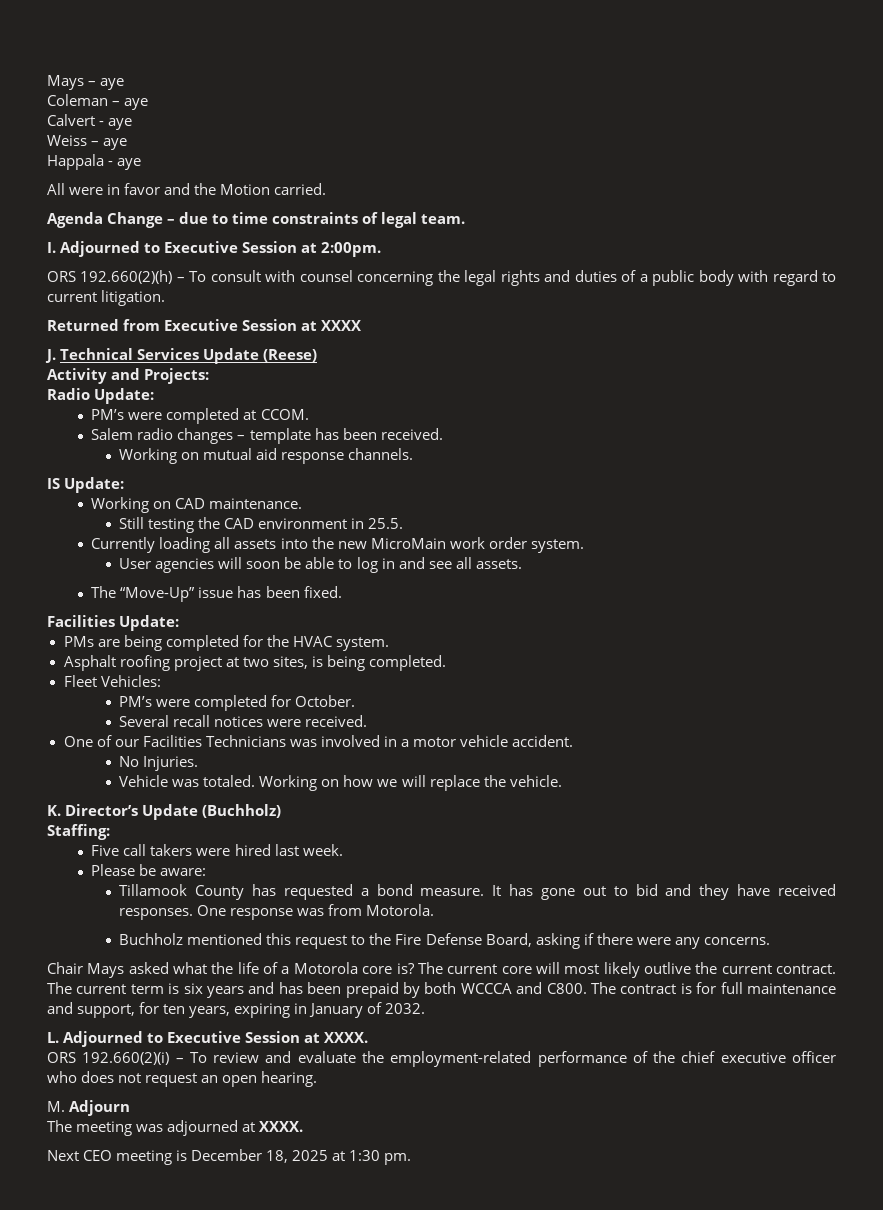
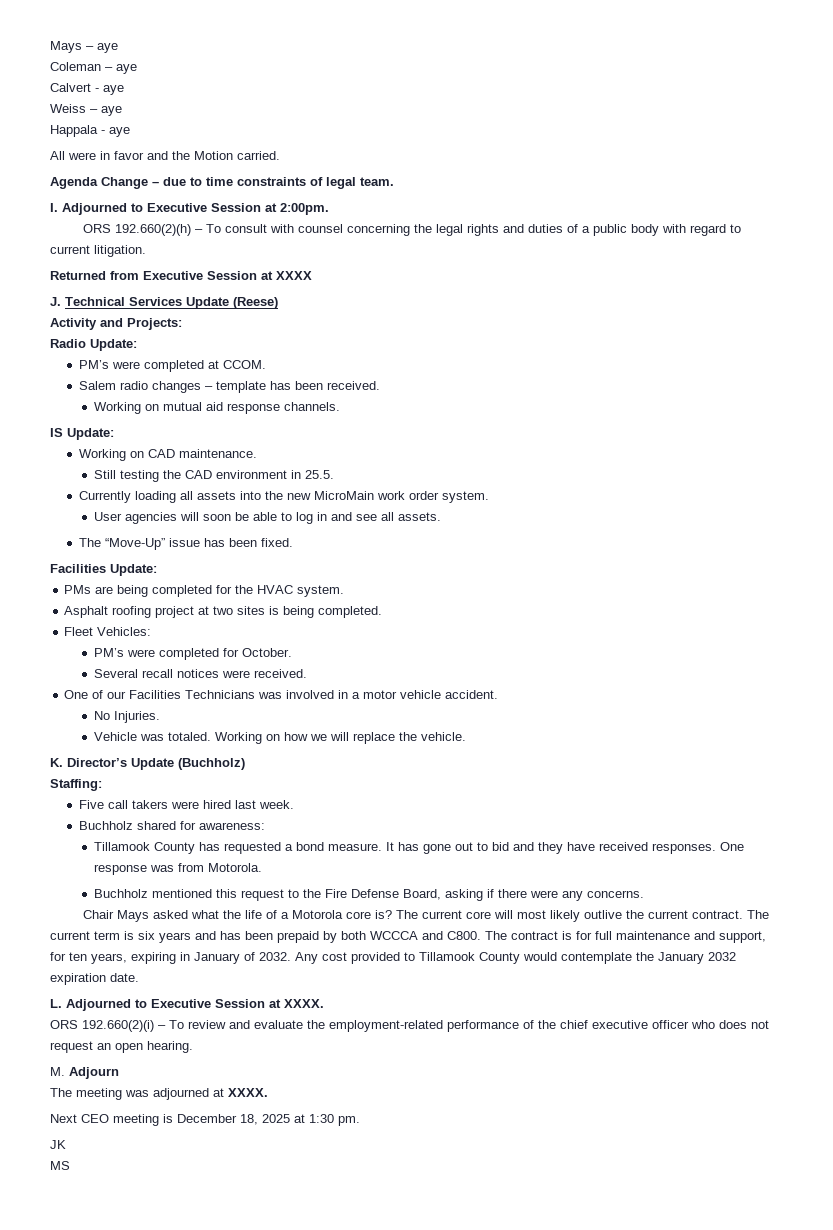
- Asphalt roofing project at two sites, is being completed.
+ Asphalt roofing project at two sites is being completed.
- Please be aware:
+ Buchholz shared for awareness:
+ Any cost provided to Tillamook County would contemplate the January 2032 expiration date.
+ JK
+ MS

